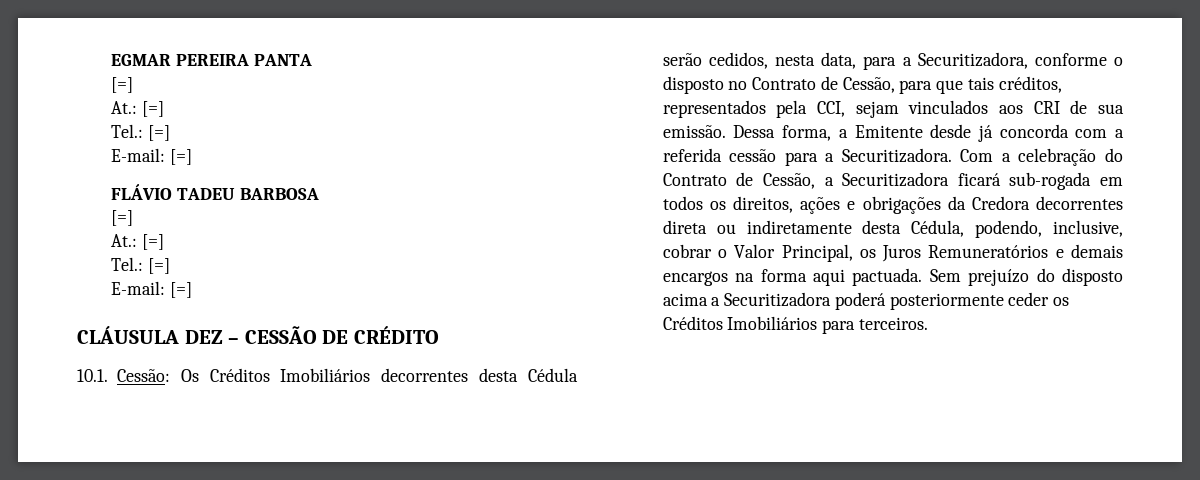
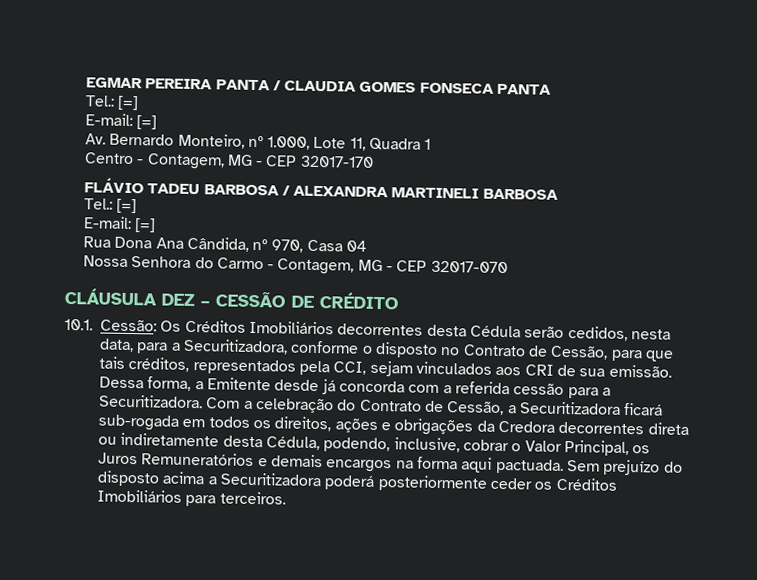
- EGMAR PEREIRA PANTA
- [=]
- At.: [=]
+ EGMAR PEREIRA PANTA / CLAUDIA GOMES FONSECA PANTA
  Tel.: [=]
  E-mail: [=]
+ Av. Bernardo Monteiro, nº 1.000, Lote 11, Quadra 1
+ Centro - Contagem, MG - CEP 32017-170
- FLÁVIO TADEU BARBOSA
- [=]
- At.: [=]
+ FLÁVIO TADEU BARBOSA / ALEXANDRA MARTINELI BARBOSA
  Tel.: [=]
  E-mail: [=]
+ Rua Dona Ana Cândida, nº 970, Casa 04
+ Nossa Senhora do Carmo - Contagem, MG - CEP 32017-070

